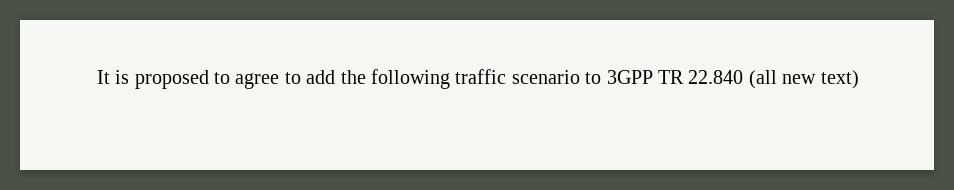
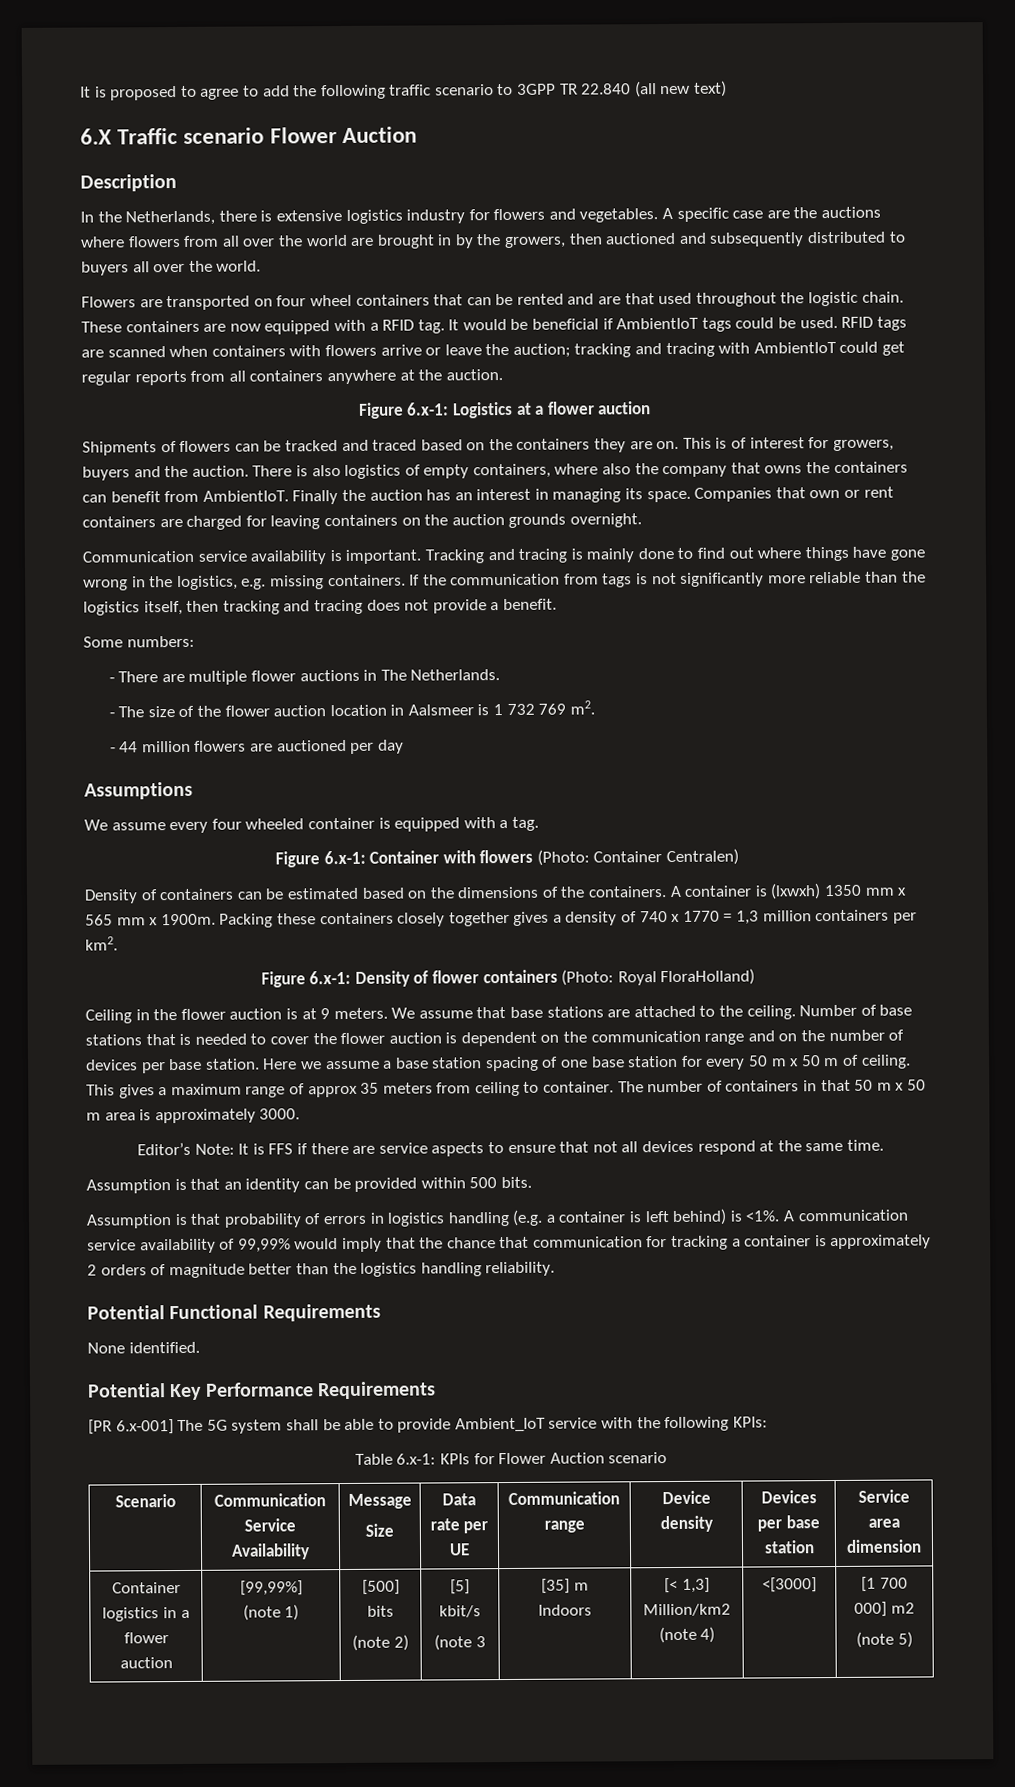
+ 6.X Traffic scenario Flower Auction
+ Description
+ In the Netherlands, there is extensive logistics industry for flowers and vegetables. A specific case are the auctions where flowers from all over the world are brought in by the growers, then auctioned and subsequently distributed to buyers all over the world.
+ Flowers are transported on four wheel containers that can be rented and are that used throughout the logistic chain. These containers are now equipped with a RFID tag. It would be beneficial if AmbientIoT tags could be used. RFID tags are scanned when containers with flowers arrive or leave the auction; tracking and tracing with AmbientIoT could get regular reports from all containers anywhere at the auction.
+ Figure 6.x-1: Logistics at a flower auction
+ Shipments of flowers can be tracked and traced based on the containers they are on. This is of interest for growers, buyers and the auction. There is also logistics of empty containers, where also the company that owns the containers can benefit from AmbientIoT. Finally the auction has an interest in managing its space. Companies that own or rent containers are charged for leaving containers on the auction grounds overnight.
+ Communication service availability is important. Tracking and tracing is mainly done to find out where things have gone wrong in the logistics, e.g. missing containers. If the communication from tags is not significantly more reliable than the logistics itself, then tracking and tracing does not provide a benefit.
+ Some numbers:
+ - There are multiple flower auctions in The Netherlands.
+ - The size of the flower auction location in Aalsmeer is 1 732 769 m2.
+ - 44 million flowers are auctioned per day
+ Assumptions
+ We assume every four wheeled container is equipped with a tag.
+ Figure 6.x-1: Container with flowers (Photo: Container Centralen)
+ Density of containers can be estimated based on the dimensions of the containers. A container is (lxwxh) 1350 mm x 565 mm x 1900m. Packing these containers closely together gives a density of 740 x 1770 = 1,3 million containers per km2.
+ Figure 6.x-1: Density of flower containers (Photo: Royal FloraHolland)
+ Ceiling in the flower auction is at 9 meters. We assume that base stations are attached to the ceiling. Number of base stations that is needed to cover the flower auction is dependent on the communication range and on the number of devices per base station. Here we assume a base station spacing of one base station for every 50 m x 50 m of ceiling. This gives a maximum range of approx 35 meters from ceiling to container. The number of containers in that 50 m x 50 m area is approximately 3000.
+ Editor’s Note: It is FFS if there are service aspects to ensure that not all devices respond at the same time.
+ Assumption is that an identity can be provided within 500 bits.
+ Assumption is that probability of errors in logistics handling (e.g. a container is left behind) is <1%. A communication service availability of 99,99% would imply that the chance that communication for tracking a container is approximately 2 orders of magnitude better than the logistics handling reliability.
+ Potential Functional Requirements
+ None identified.
+ Potential Key Performance Requirements
+ [PR 6.x-001] The 5G system shall be able to provide Ambient_IoT service with the following KPIs:
+ Table 6.x-1: KPIs for Flower Auction scenario
+ Scenario | Communication Service Availability | Message
+ Size | Data rate per UE | Communication range | Device density | Devices per base station | Service area dimension
+ Container logistics in a flower auction | [99,99%]
+ (note 1) | [500] bits
+ (note 2) | [5] kbit/s
+ (note 3 | [35] m
+ Indoors | [< 1,3] Million/km2 (note 4) | <[3000] | [1 700 000] m2
+ (note 5)

